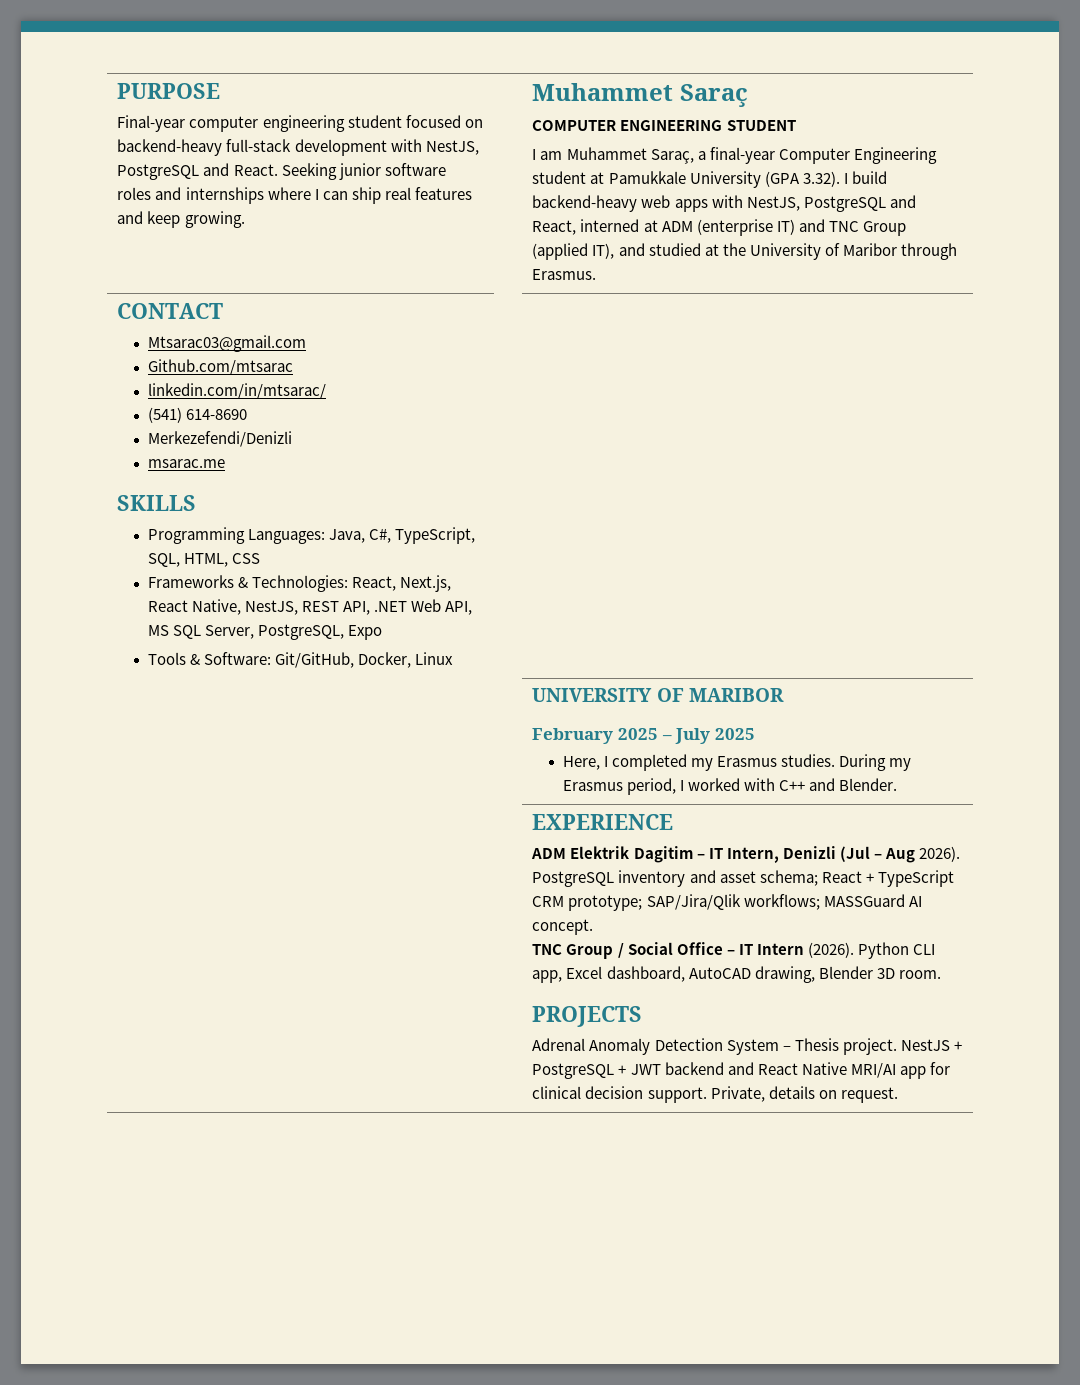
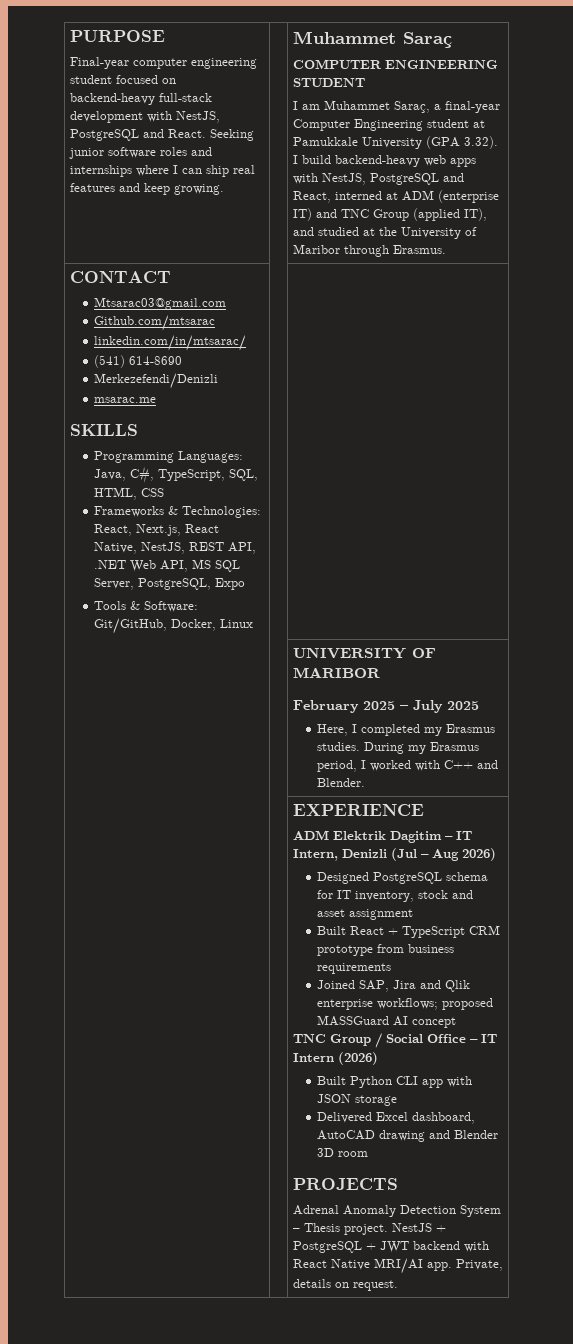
- ADM Elektrik Dagitim – IT Intern, Denizli (Jul – Aug 2026). PostgreSQL inventory and asset schema; React + TypeScript CRM prototype; SAP/Jira/Qlik workflows; MASSGuard AI concept.
+ ADM Elektrik Dagitim – IT Intern, Denizli (Jul – Aug 2026)
+ Designed PostgreSQL schema for IT inventory, stock and asset assignment
+ Built React + TypeScript CRM prototype from business requirements
+ Joined SAP, Jira and Qlik enterprise workflows; proposed MASSGuard AI concept
- TNC Group / Social Office – IT Intern (2026). Python CLI app, Excel dashboard, AutoCAD drawing, Blender 3D room.
+ TNC Group / Social Office – IT Intern (2026)
+ Built Python CLI app with JSON storage
+ Delivered Excel dashboard, AutoCAD drawing and Blender 3D room
- NestJS + PostgreSQL + JWT backend and React Native MRI/AI app for clinical decision support.
+ NestJS + PostgreSQL + JWT backend with React Native MRI/AI app.

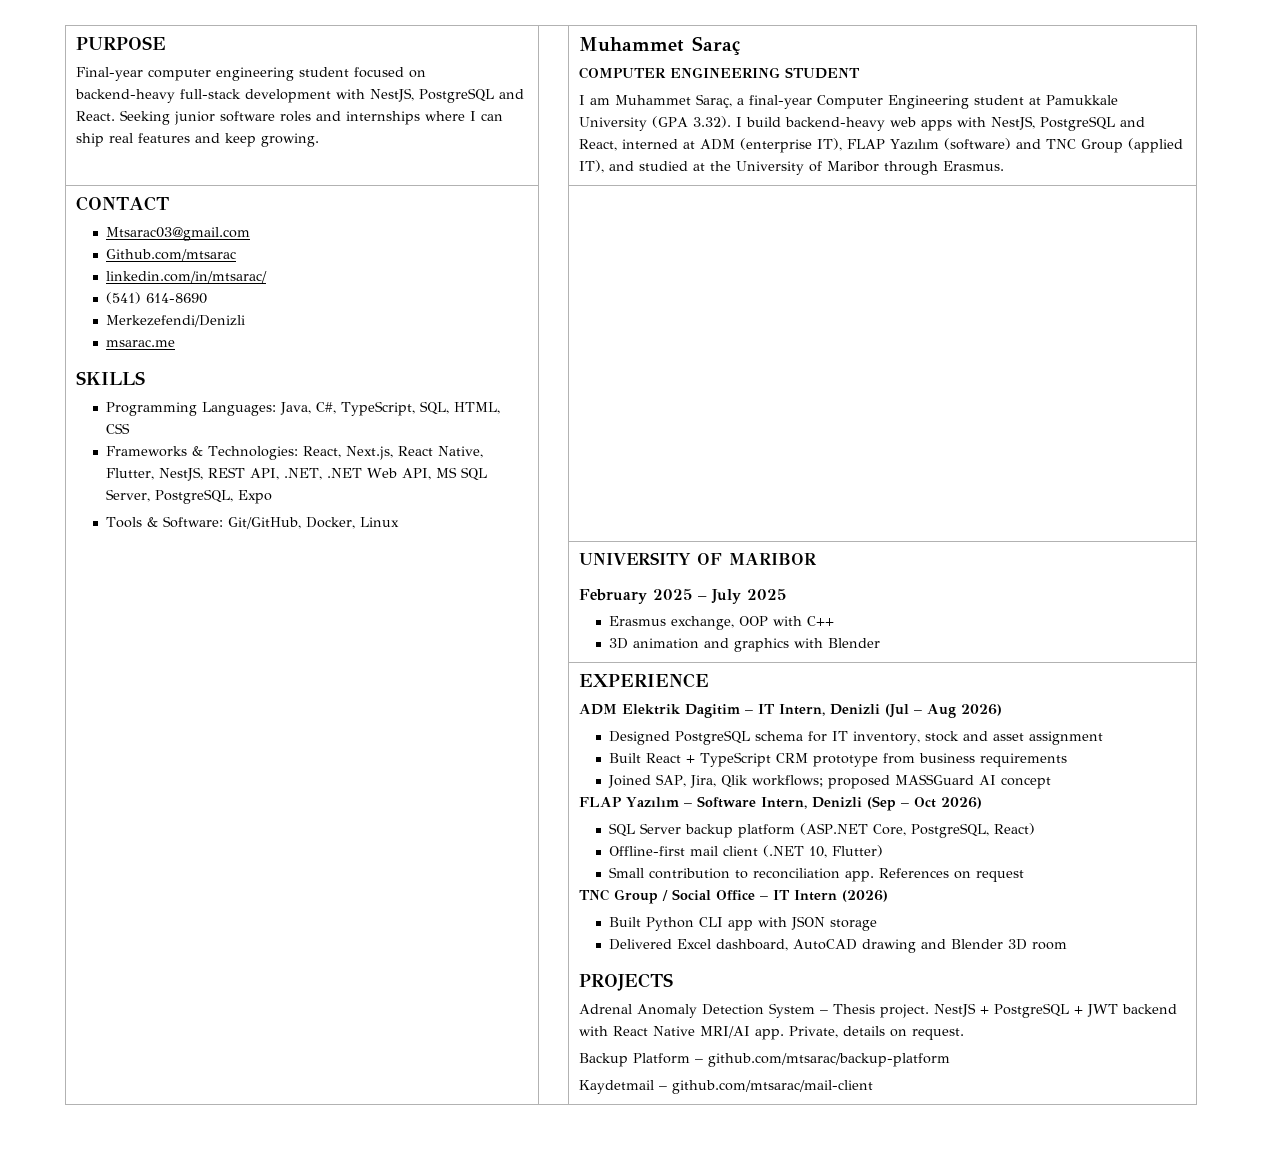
- I am Muhammet Saraç, a final-year Computer Engineering student at Pamukkale University (GPA 3.32). I build backend-heavy web apps with NestJS, PostgreSQL and React, interned at ADM (enterprise IT) and TNC Group (applied IT), and studied at the University of Maribor through Erasmus.
+ I am Muhammet Saraç, a final-year Computer Engineering student at Pamukkale University (GPA 3.32). I build backend-heavy web apps with NestJS, PostgreSQL and React, interned at ADM (enterprise IT), FLAP Yazılım (software) and TNC Group (applied IT), and studied at the University of Maribor through Erasmus.
- Frameworks & Technologies: React, Next.js, React Native, NestJS, REST API, .NET Web API, MS SQL Server, PostgreSQL, Expo
+ Frameworks & Technologies: React, Next.js, React Native, Flutter, NestJS, REST API, .NET, .NET Web API, MS SQL Server, PostgreSQL, Expo
  | | UNIVERSITY OF MARIBOR
  February 2025 – July 2025
- Here, I completed my Erasmus studies. During my Erasmus period, I worked with C++ and Blender.
+ Erasmus exchange, OOP with C++
+ 3D animation and graphics with Blender
- Joined SAP, Jira and Qlik enterprise workflows; proposed MASSGuard AI concept
+ Joined SAP, Jira, Qlik workflows; proposed MASSGuard AI concept
+ FLAP Yazılım – Software Intern, Denizli (Sep – Oct 2026)
+ SQL Server backup platform (ASP.NET Core, PostgreSQL, React)
+ Offline-first mail client (.NET 10, Flutter)
+ Small contribution to reconciliation app. References on request
+ Backup Platform – github.com/mtsarac/backup-platform
+ Kaydetmail – github.com/mtsarac/mail-client

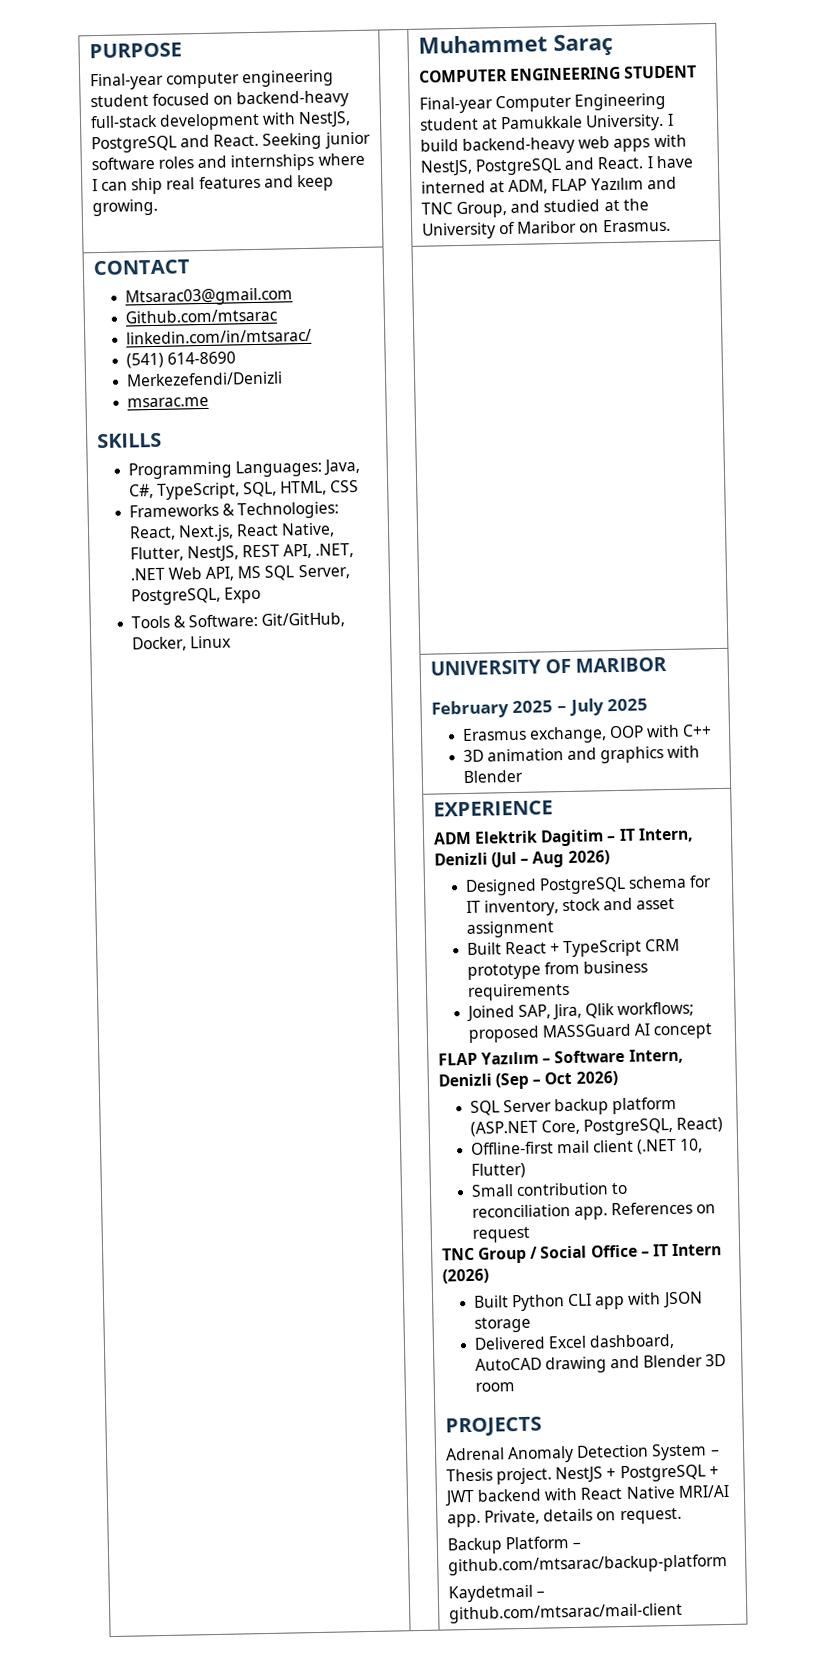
- I am Muhammet Saraç, a final-year Computer Engineering student at Pamukkale University (GPA 3.32). I build backend-heavy web apps with NestJS, PostgreSQL and React, interned at ADM (enterprise IT), FLAP Yazılım (software) and TNC Group (applied IT), and studied at the University of Maribor through Erasmus.
+ Final-year Computer Engineering student at Pamukkale University. I build backend-heavy web apps with NestJS, PostgreSQL and React. I have interned at ADM, FLAP Yazılım and TNC Group, and studied at the University of Maribor on Erasmus.

